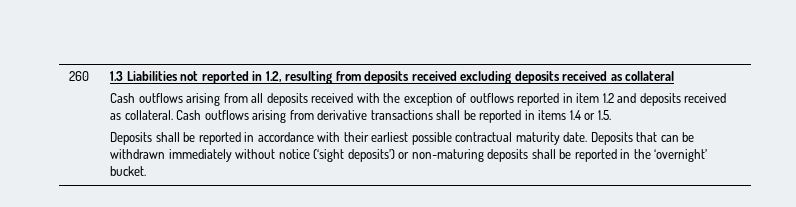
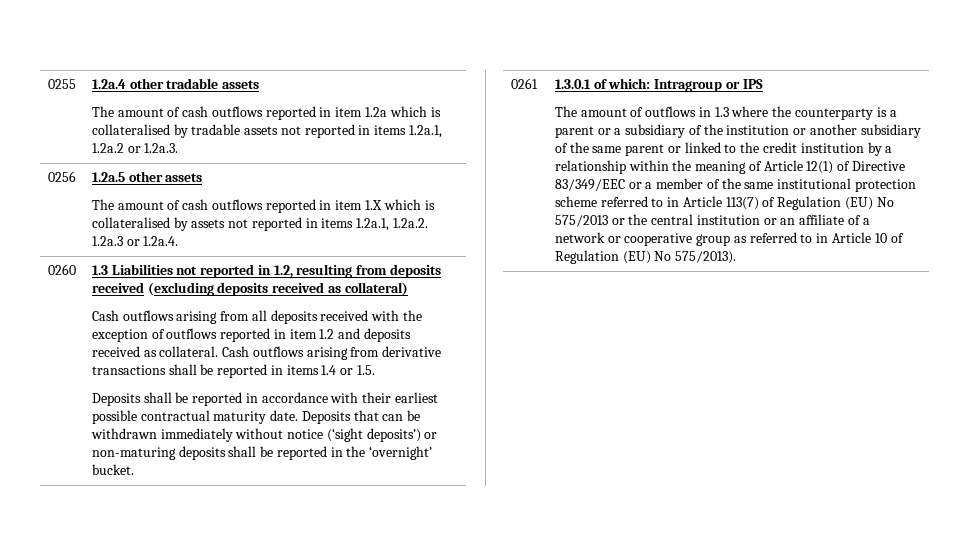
- 260
+ 0255 | 1.2a.4 other tradable assets
+ The amount of cash outflows reported in item 1.2a which is collateralised by tradable assets not reported in items 1.2a.1, 1.2a.2 or 1.2a.3.
+ 0256 | 1.2a.5 other assets
+ The amount of cash outflows reported in item 1.X which is collateralised by assets not reported in items 1.2a.1, 1.2a.2. 1.2a.3 or 1.2a.4.
+ 0260
- 1.3 Liabilities not reported in 1.2, resulting from deposits received excluding deposits received as collateral
+ 1.3 Liabilities not reported in 1.2, resulting from deposits received (excluding deposits received as collateral)
+ 0261 | 1.3.0.1 of which: Intragroup or IPS
+ The amount of outflows in 1.3 where the counterparty is a parent or a subsidiary of the institution or another subsidiary of the same parent or linked to the credit institution by a relationship within the meaning of Article 12(1) of Directive 83/349/EEC or a member of the same institutional protection scheme referred to in Article 113(7) of Regulation (EU) No 575/2013 or the central institution or an affiliate of a network or cooperative group as referred to in Article 10 of Regulation (EU) No 575/2013).

